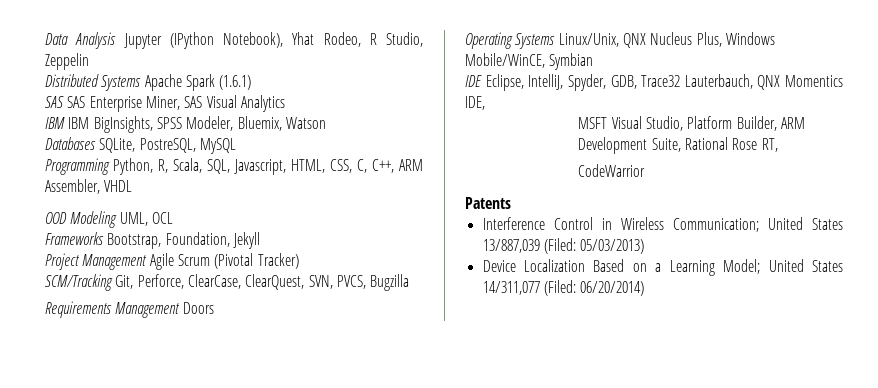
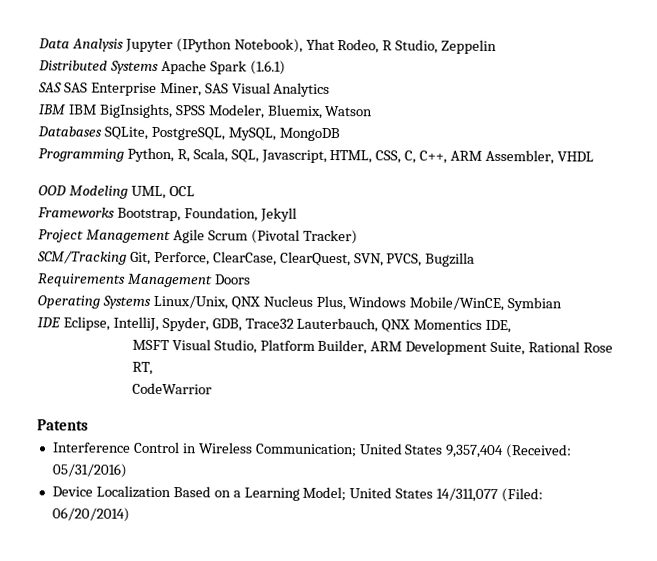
- Databases SQLite, PostreSQL, MySQL
+ Databases SQLite, PostgreSQL, MySQL, MongoDB
- Interference Control in Wireless Communication; United States 13/887,039 (Filed: 05/03/2013)
+ Interference Control in Wireless Communication; United States 9,357,404 (Received: 05/31/2016)

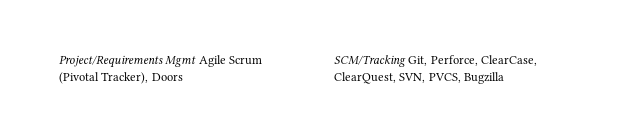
- Data Analysis Jupyter (IPython Notebook), Yhat Rodeo, R Studio, Zeppelin
- Distributed Systems Apache Spark (1.6.1)
- SAS SAS Enterprise Miner, SAS Visual Analytics
- IBM IBM BigInsights, SPSS Modeler, Bluemix, Watson
- Databases SQLite, PostgreSQL, MySQL, MongoDB
- Programming Python, R, Scala, SQL, Javascript, HTML, CSS, C, C++, ARM Assembler, VHDL
- OOD Modeling UML, OCL
- Frameworks Bootstrap, Foundation, Jekyll
- Project Management Agile Scrum (Pivotal Tracker)
+ Project/Requirements Mgmt Agile Scrum (Pivotal Tracker), Doors
- Requirements Management Doors
- Operating Systems Linux/Unix, QNX Nucleus Plus, Windows Mobile/WinCE, Symbian
- IDE Eclipse, IntelliJ, Spyder, GDB, Trace32 Lauterbauch, QNX Momentics IDE,
- MSFT Visual Studio, Platform Builder, ARM Development Suite, Rational Rose RT,
- CodeWarrior
- Patents
- Interference Control in Wireless Communication; United States 9,357,404 (Received: 05/31/2016)
- Device Localization Based on a Learning Model; United States 14/311,077 (Filed: 06/20/2014)

